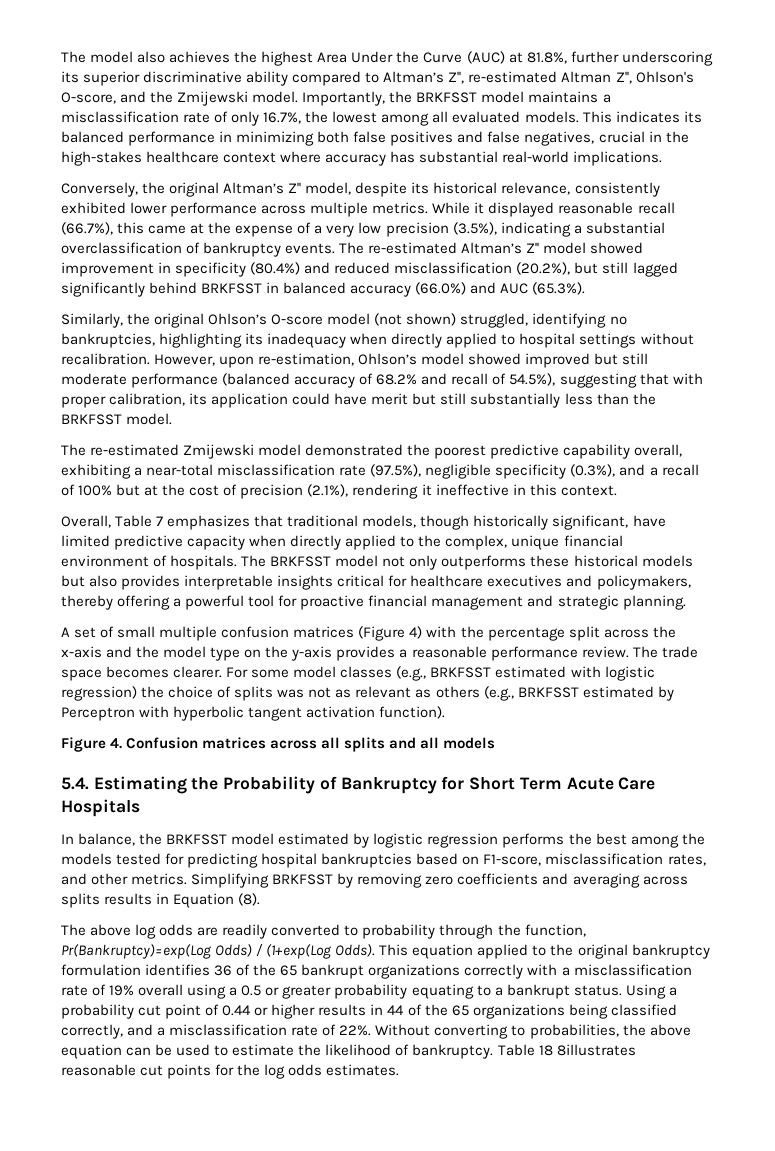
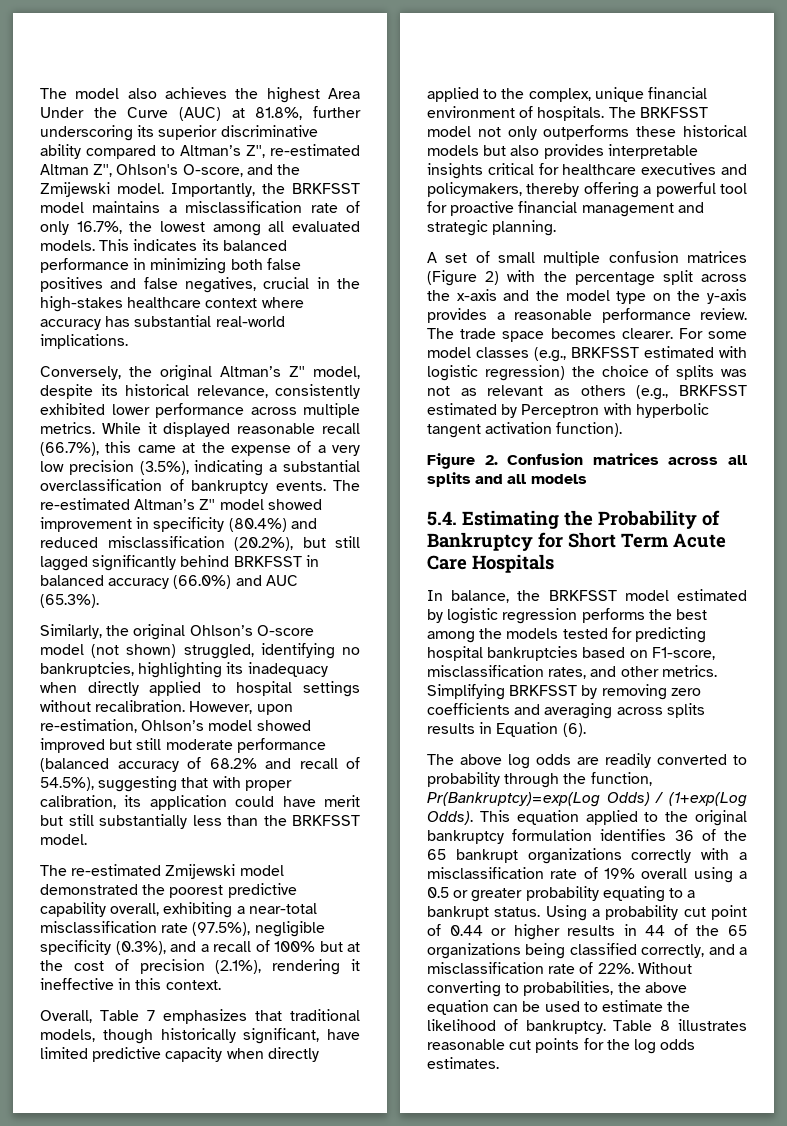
- A set of small multiple confusion matrices (Figure 4) with the percentage split across the x-axis and the model type on the y-axis provides a reasonable performance review.
+ A set of small multiple confusion matrices (Figure 2) with the percentage split across the x-axis and the model type on the y-axis provides a reasonable performance review.
- Figure 4. Confusion matrices across all splits and all models
+ Figure 2. Confusion matrices across all splits and all models
- Simplifying BRKFSST by removing zero coefficients and averaging across splits results in Equation (8).
+ Simplifying BRKFSST by removing zero coefficients and averaging across splits results in Equation (6).
- Table 18 8illustrates reasonable cut points for the log odds estimates.
+ Table 8 illustrates reasonable cut points for the log odds estimates.

